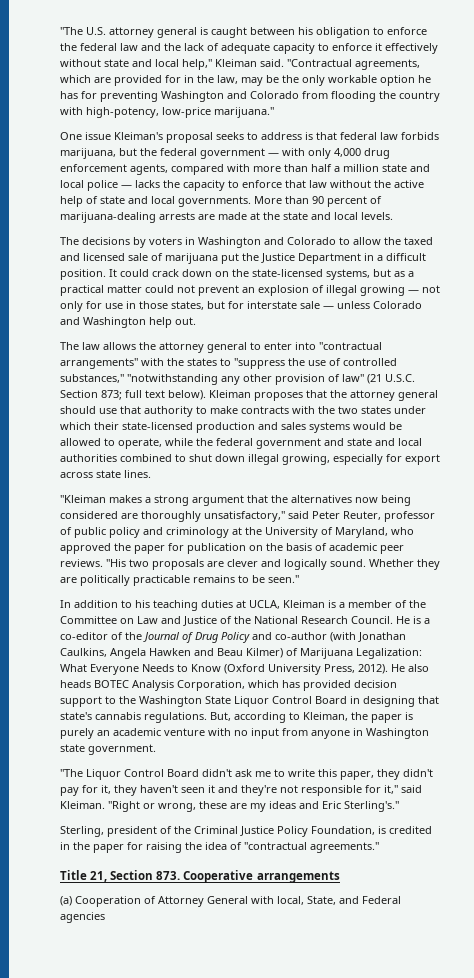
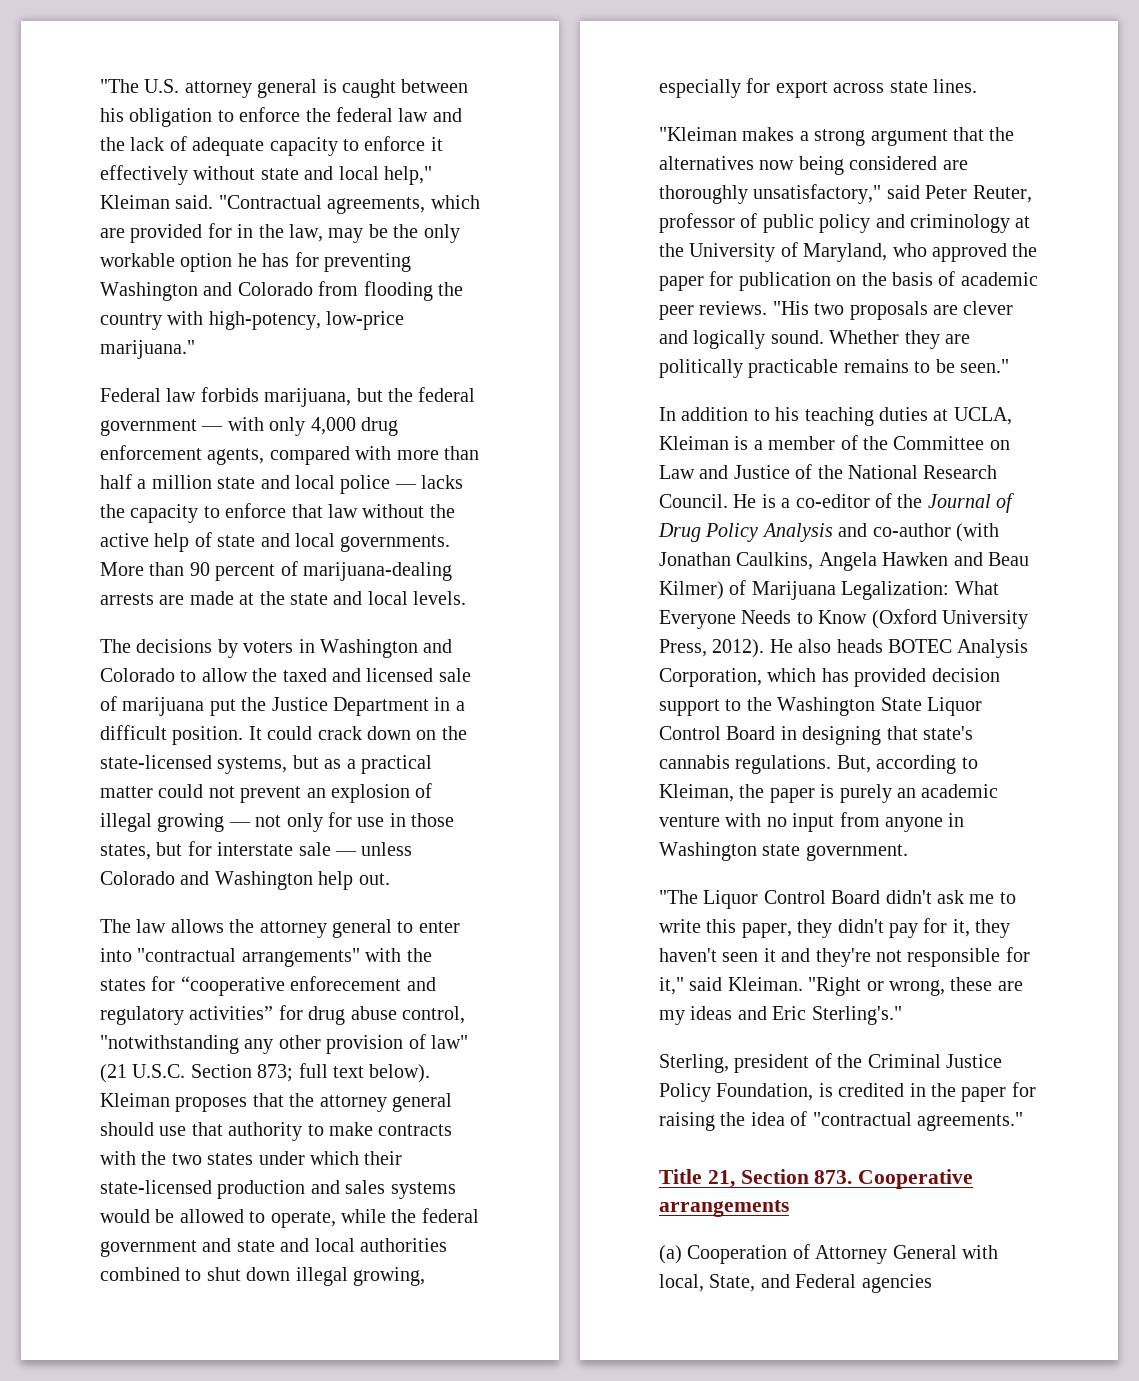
- One issue Kleiman's proposal seeks to address is that federal law forbids marijuana, but the federal government — with only 4,000 drug enforcement agents, compared with more than half a million state and local police — lacks the capacity to enforce that law without the active help of state and local governments.
+ Federal law forbids marijuana, but the federal government — with only 4,000 drug enforcement agents, compared with more than half a million state and local police — lacks the capacity to enforce that law without the active help of state and local governments.
- The law allows the attorney general to enter into "contractual arrangements" with the states to "suppress the use of controlled substances," "notwithstanding any other provision of law" (21 U.S.C. Section 873; full text below).
+ The law allows the attorney general to enter into "contractual arrangements" with the states for “cooperative enforecement and regulatory activities” for drug abuse control, "notwithstanding any other provision of law" (21 U.S.C. Section 873; full text below).
- He is a co-editor of the Journal of Drug Policy and co-author (with Jonathan Caulkins, Angela Hawken and Beau Kilmer) of Marijuana Legalization: What Everyone Needs to Know (Oxford University Press, 2012).
+ He is a co-editor of the Journal of Drug Policy Analysis and co-author (with Jonathan Caulkins, Angela Hawken and Beau Kilmer) of Marijuana Legalization: What Everyone Needs to Know (Oxford University Press, 2012).

